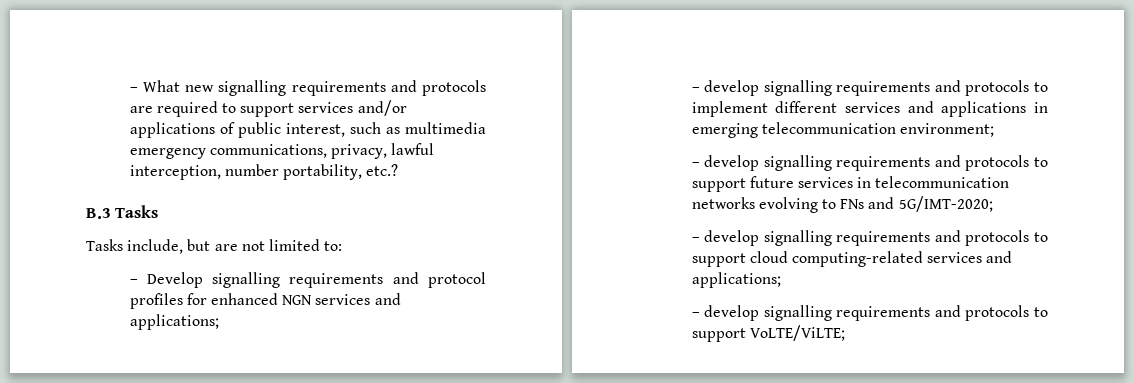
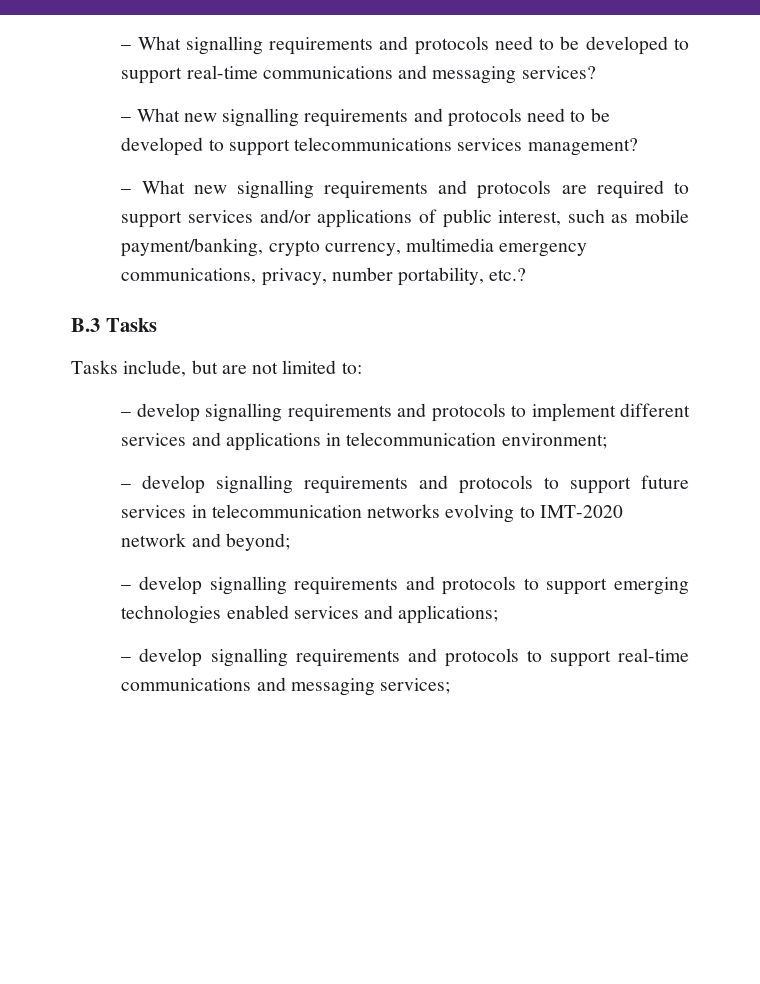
- – What new signalling requirements and protocols are required to support services and/or applications of public interest, such as multimedia emergency communications, privacy, lawful interception, number portability, etc.?
+ – What signalling requirements and protocols need to be developed to support real-time communications and messaging services?
+ – What new signalling requirements and protocols need to be developed to support telecommunications services management?
+ – What new signalling requirements and protocols are required to support services and/or applications of public interest, such as mobile payment/banking, crypto currency, multimedia emergency communications, privacy, number portability, etc.?
- – Develop signalling requirements and protocol profiles for enhanced NGN services and applications;
- – develop signalling requirements and protocols to implement different services and applications in emerging telecommunication environment;
+ – develop signalling requirements and protocols to implement different services and applications in telecommunication environment;
- – develop signalling requirements and protocols to support future services in telecommunication networks evolving to FNs and 5G/IMT-2020;
- – develop signalling requirements and protocols to support cloud computing-related services and applications;
+ – develop signalling requirements and protocols to support future services in telecommunication networks evolving to IMT-2020 network and beyond;
+ – develop signalling requirements and protocols to support emerging technologies enabled services and applications;
- – develop signalling requirements and protocols to support VoLTE/ViLTE;
+ – develop signalling requirements and protocols to support real-time communications and messaging services;

